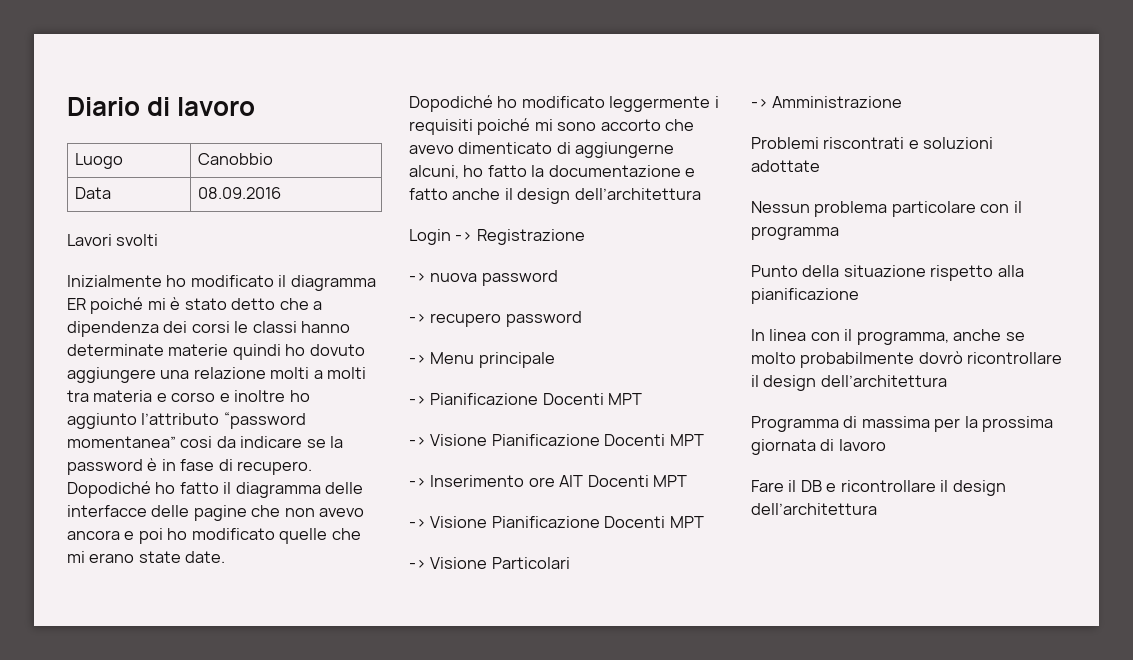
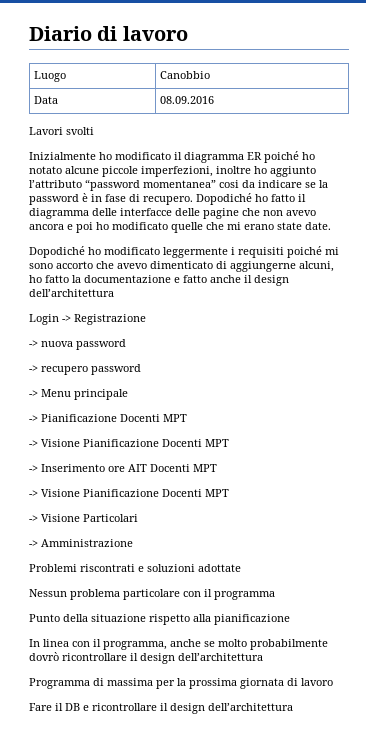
- Inizialmente ho modificato il diagramma ER poiché mi è stato detto che a dipendenza dei corsi le classi hanno determinate materie quindi ho dovuto aggiungere una relazione molti a molti tra materia e corso e inoltre ho aggiunto l’attributo “password momentanea” cosi da indicare se la password è in fase di recupero.
+ Inizialmente ho modificato il diagramma ER poiché ho notato alcune piccole imperfezioni, inoltre ho aggiunto l’attributo “password momentanea” cosi da indicare se la password è in fase di recupero.

